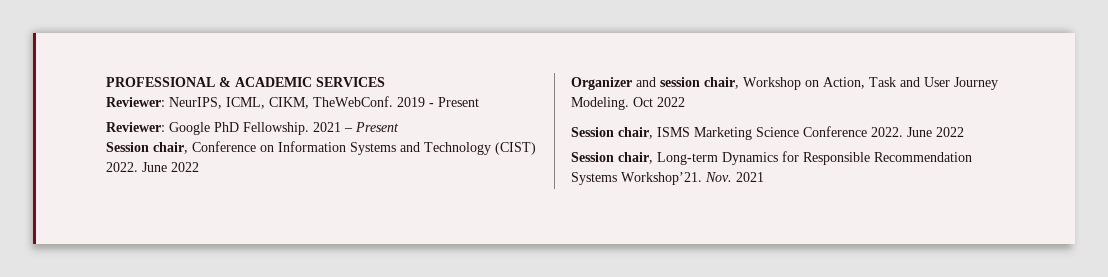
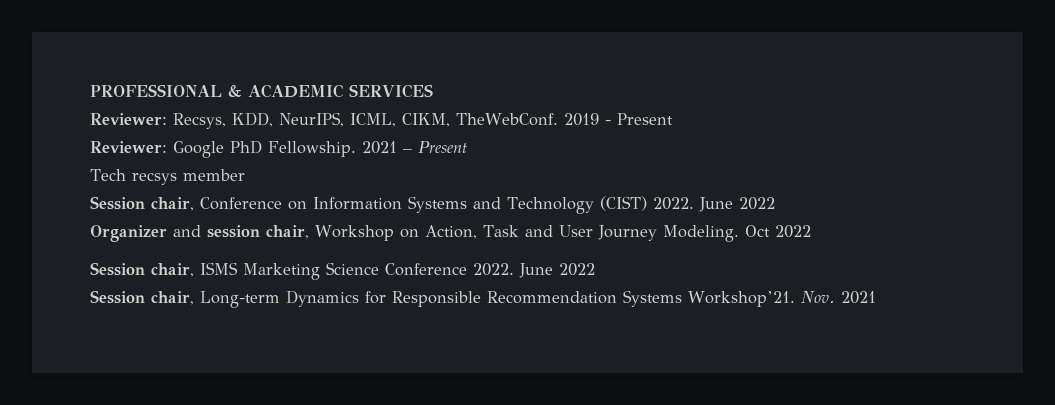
- Reviewer: NeurIPS, ICML, CIKM, TheWebConf.
+ Reviewer: Recsys, KDD, NeurIPS, ICML, CIKM, TheWebConf.
+ Tech recsys member

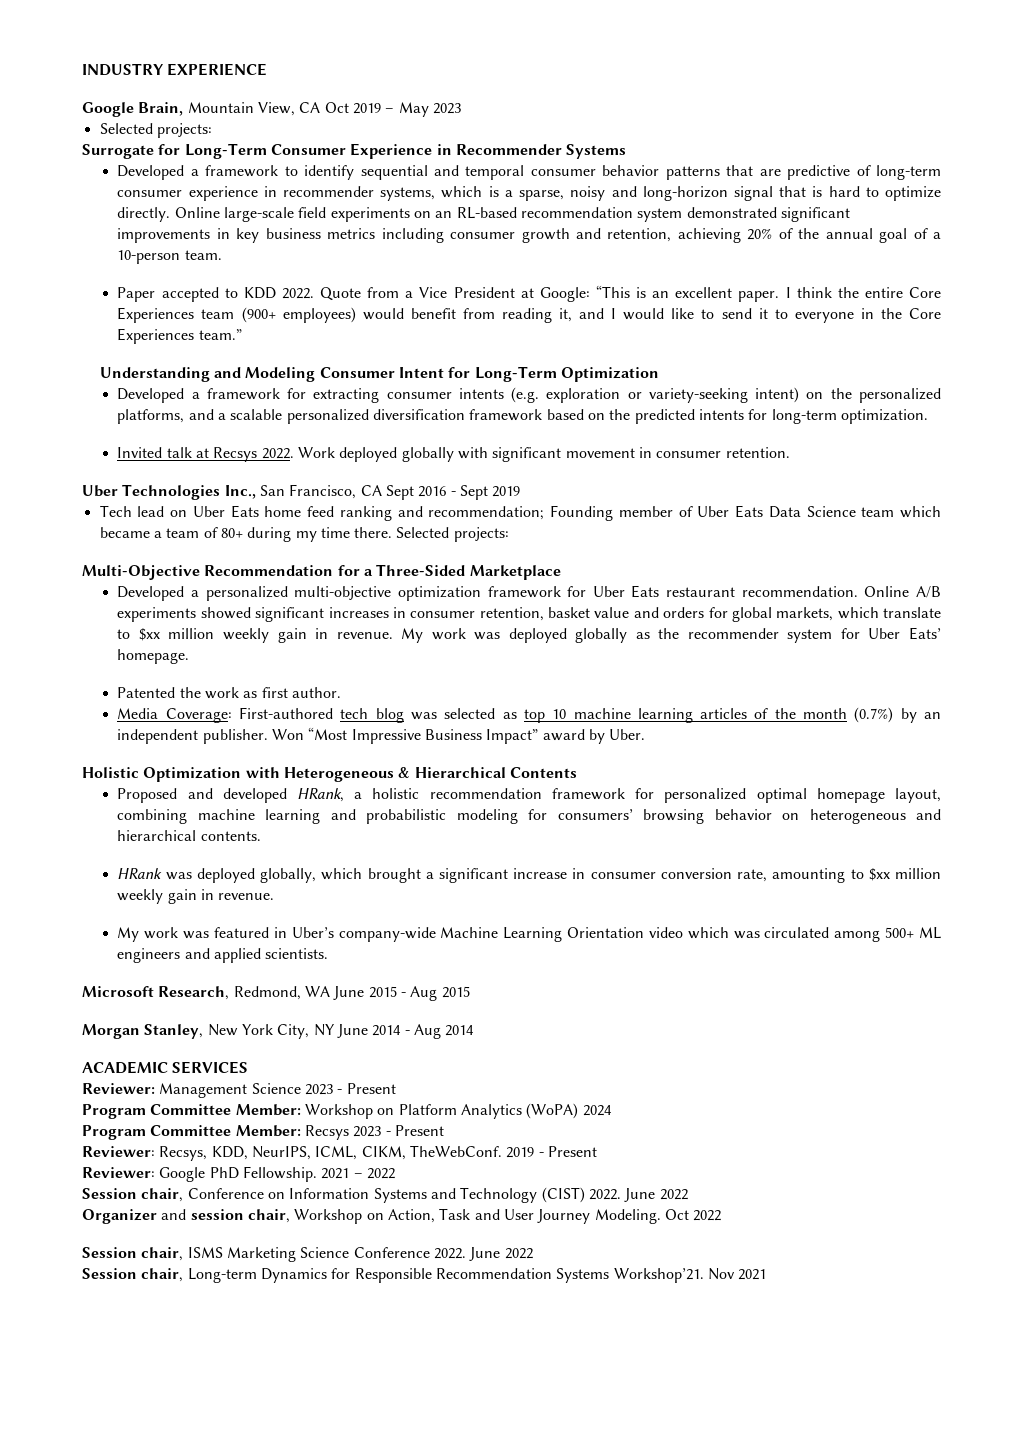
- PROFESSIONAL & ACADEMIC SERVICES
+ INDUSTRY EXPERIENCE
+ Google Brain, Mountain View, CA Oct 2019 – May 2023
+ Selected projects:
+ Surrogate for Long-Term Consumer Experience in Recommender Systems
+ Developed a framework to identify sequential and temporal consumer behavior patterns that are predictive of long-term consumer experience in recommender systems, which is a sparse, noisy and long-horizon signal that is hard to optimize directly. Online large-scale field experiments on an RL-based recommendation system demonstrated significant improvements in key business metrics including consumer growth and retention, achieving 20% of the annual goal of a 10-person team.
+ Paper accepted to KDD 2022. Quote from a Vice President at Google: “This is an excellent paper. I think the entire Core Experiences team (900+ employees) would benefit from reading it, and I would like to send it to everyone in the Core Experiences team.”
+ Understanding and Modeling Consumer Intent for Long-Term Optimization
+ Developed a framework for extracting consumer intents (e.g. exploration or variety-seeking intent) on the personalized platforms, and a scalable personalized diversification framework based on the predicted intents for long-term optimization.
+ Invited talk at Recsys 2022. Work deployed globally with significant movement in consumer retention.
+ Uber Technologies Inc., San Francisco, CA Sept 2016 - Sept 2019
+ Tech lead on Uber Eats home feed ranking and recommendation; Founding member of Uber Eats Data Science team which became a team of 80+ during my time there. Selected projects:
+ Multi-Objective Recommendation for a Three-Sided Marketplace
+ Developed a personalized multi-objective optimization framework for Uber Eats restaurant recommendation. Online A/B experiments showed significant increases in consumer retention, basket value and orders for global markets, which translate to $xx million weekly gain in revenue. My work was deployed globally as the recommender system for Uber Eats’ homepage.
+ Patented the work as first author.
+ Media Coverage: First-authored tech blog was selected as top 10 machine learning articles of the month (0.7%) by an independent publisher. Won “Most Impressive Business Impact” award by Uber.
+ Holistic Optimization with Heterogeneous & Hierarchical Contents
+ Proposed and developed HRank, a holistic recommendation framework for personalized optimal homepage layout, combining machine learning and probabilistic modeling for consumers’ browsing behavior on heterogeneous and hierarchical contents.
+ HRank was deployed globally, which brought a significant increase in consumer conversion rate, amounting to $xx million weekly gain in revenue.
+ My work was featured in Uber’s company-wide Machine Learning Orientation video which was circulated among 500+ ML engineers and applied scientists.
+ Microsoft Research, Redmond, WA June 2015 - Aug 2015
+ Morgan Stanley, New York City, NY June 2014 - Aug 2014
+ ACADEMIC SERVICES
+ Reviewer: Management Science 2023 - Present
+ Program Committee Member: Workshop on Platform Analytics (WoPA) 2024
+ Program Committee Member: Recsys 2023 - Present
- 2021 – Present
- Tech recsys member
+ 2021 – 2022
- Nov. 2021
+ Nov 2021

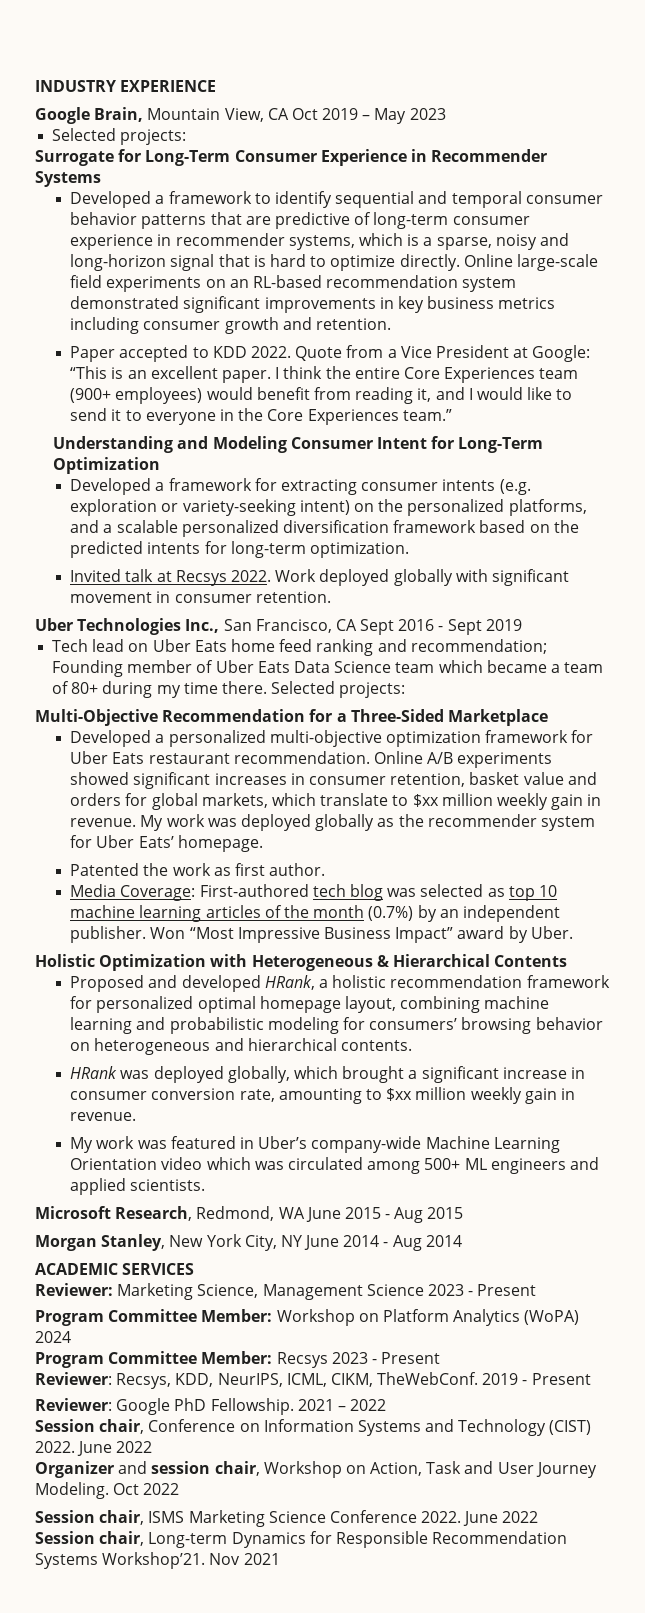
- Online large-scale field experiments on an RL-based recommendation system demonstrated significant improvements in key business metrics including consumer growth and retention, achieving 20% of the annual goal of a 10-person team.
+ Online large-scale field experiments on an RL-based recommendation system demonstrated significant improvements in key business metrics including consumer growth and retention.
- Reviewer: Management Science 2023 - Present
+ Reviewer: Marketing Science, Management Science 2023 - Present

